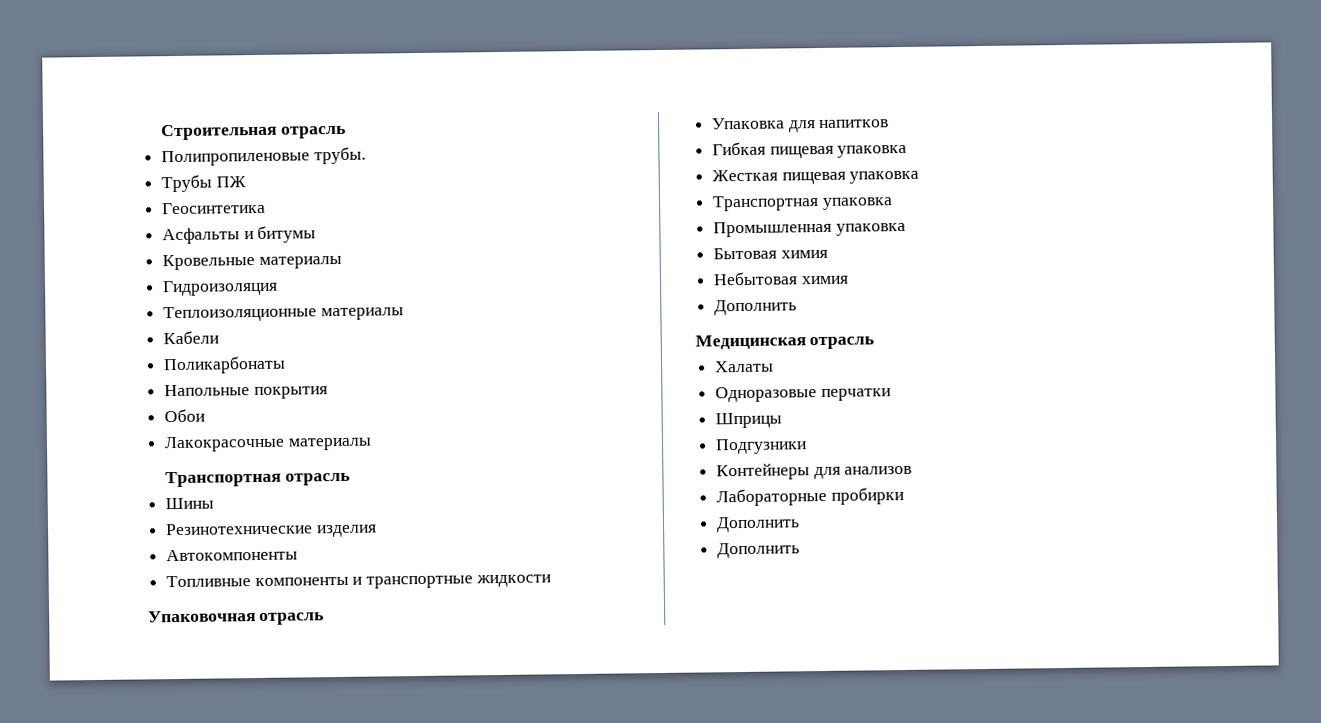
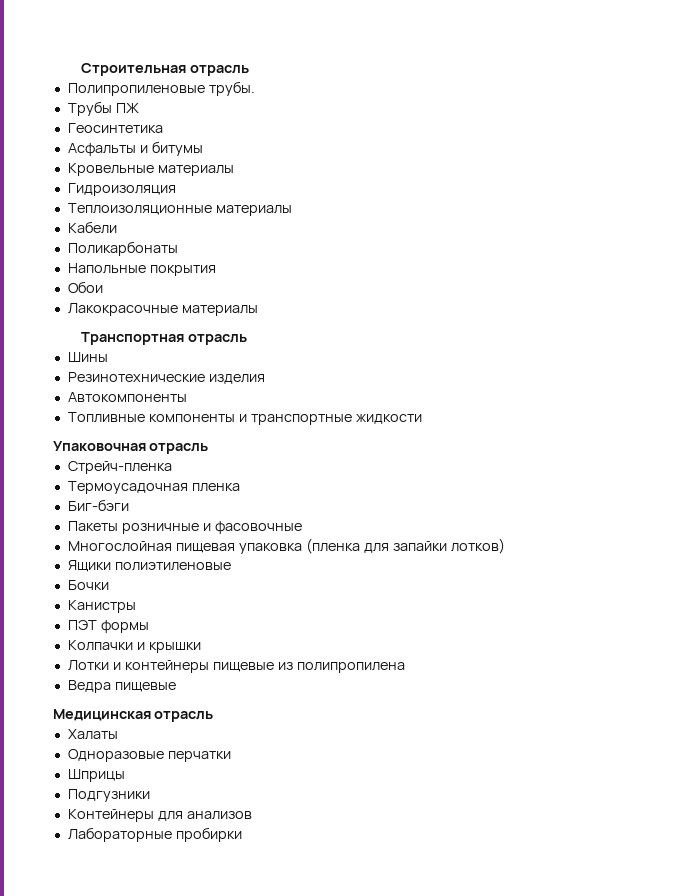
- Упаковка для напитков
- Гибкая пищевая упаковка
- Жесткая пищевая упаковка
- Транспортная упаковка
- Промышленная упаковка
- Бытовая химия
- Небытовая химия
- Дополнить
+ Стрейч-пленка
+ Термоусадочная пленка
+ Биг-бэги
+ Пакеты розничные и фасовочные
+ Многослойная пищевая упаковка (пленка для запайки лотков)
+ Ящики полиэтиленовые
+ Бочки
+ Канистры
+ ПЭТ формы
+ Колпачки и крышки
+ Лотки и контейнеры пищевые из полипропилена
+ Ведра пищевые
  Лабораторные пробирки
- Дополнить
- Дополнить

